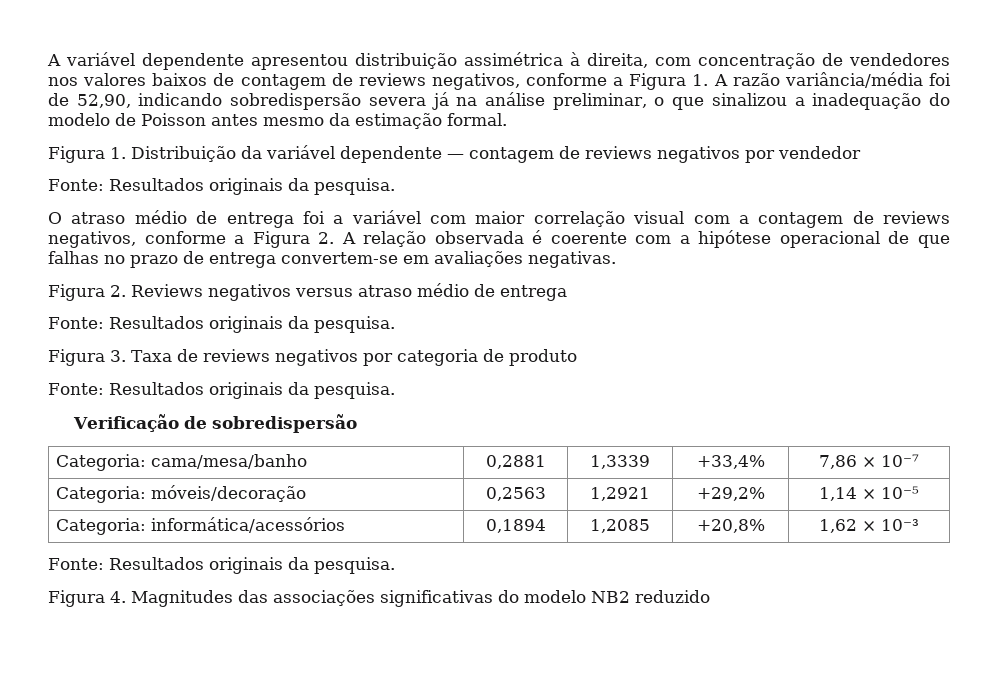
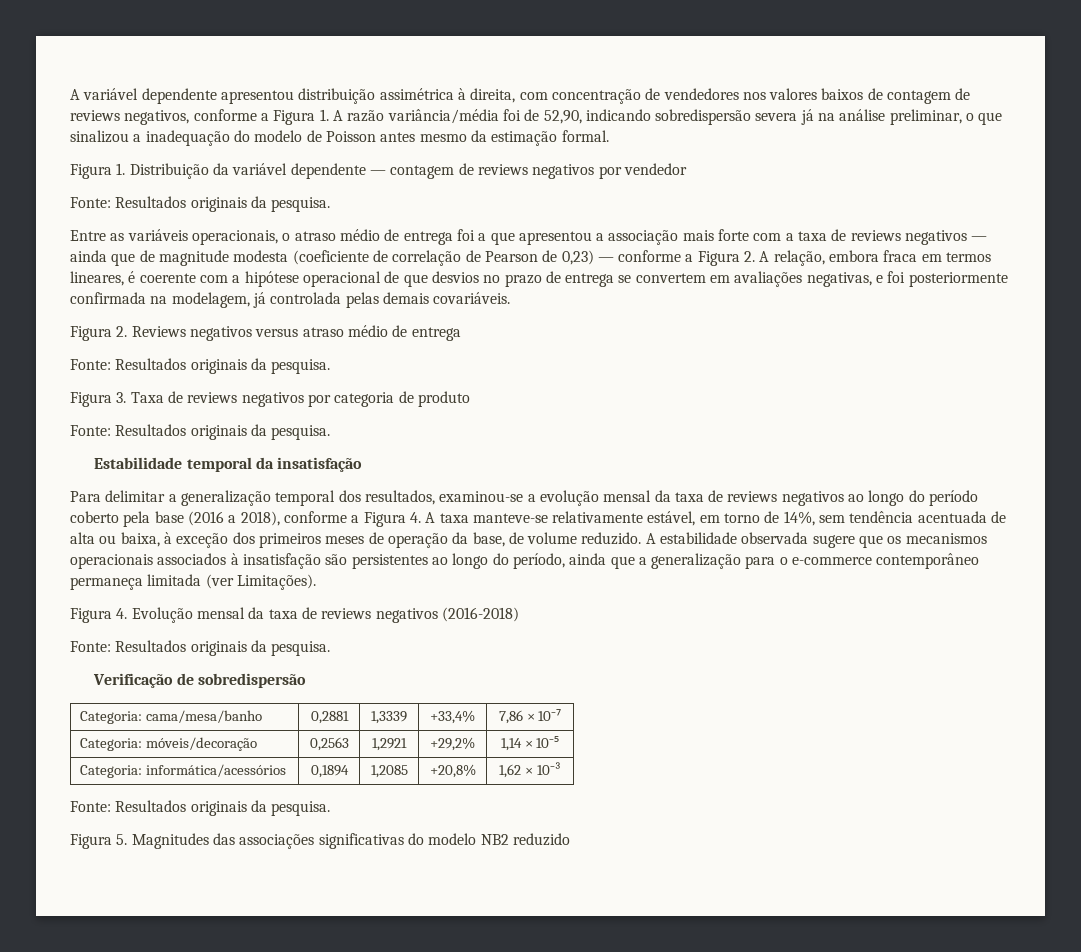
- O atraso médio de entrega foi a variável com maior correlação visual com a contagem de reviews negativos, conforme a Figura 2. A relação observada é coerente com a hipótese operacional de que falhas no prazo de entrega convertem-se em avaliações negativas.
+ Entre as variáveis operacionais, o atraso médio de entrega foi a que apresentou a associação mais forte com a taxa de reviews negativos — ainda que de magnitude modesta (coeficiente de correlação de Pearson de 0,23) — conforme a Figura 2. A relação, embora fraca em termos lineares, é coerente com a hipótese operacional de que desvios no prazo de entrega se convertem em avaliações negativas, e foi posteriormente confirmada na modelagem, já controlada pelas demais covariáveis.
+ Estabilidade temporal da insatisfação
+ Para delimitar a generalização temporal dos resultados, examinou-se a evolução mensal da taxa de reviews negativos ao longo do período coberto pela base (2016 a 2018), conforme a Figura 4. A taxa manteve-se relativamente estável, em torno de 14%, sem tendência acentuada de alta ou baixa, à exceção dos primeiros meses de operação da base, de volume reduzido. A estabilidade observada sugere que os mecanismos operacionais associados à insatisfação são persistentes ao longo do período, ainda que a generalização para o e-commerce contemporâneo permaneça limitada (ver Limitações).
+ Figura 4. Evolução mensal da taxa de reviews negativos (2016-2018)
+ Fonte: Resultados originais da pesquisa.
- Figura 4. Magnitudes das associações significativas do modelo NB2 reduzido
+ Figura 5. Magnitudes das associações significativas do modelo NB2 reduzido

